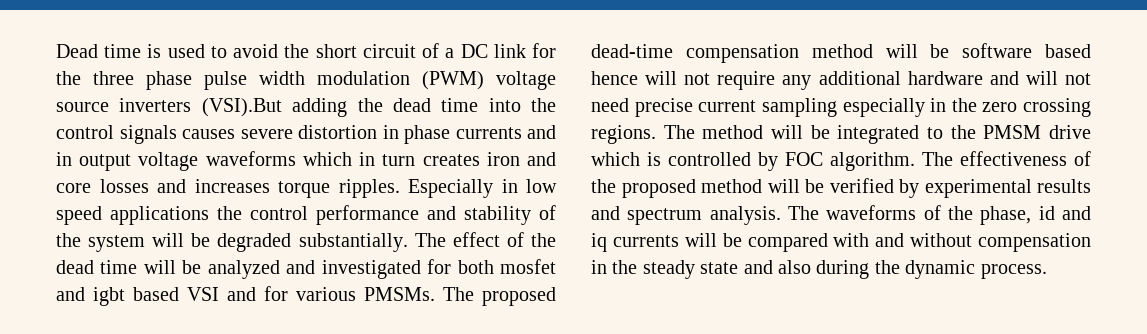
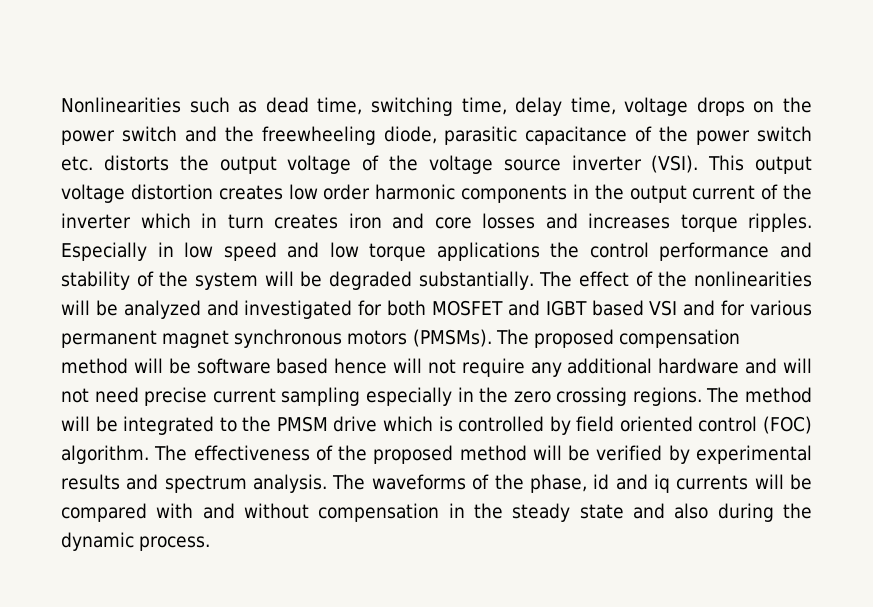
- Dead time is used to avoid the short circuit of a DC link for the three phase pulse width modulation (PWM) voltage source inverters (VSI).But adding the dead time into the control signals causes severe distortion in phase currents and in output voltage waveforms which in turn creates iron and core losses and increases torque ripples.
+ Nonlinearities such as dead time, switching time, delay time, voltage drops on the power switch and the freewheeling diode, parasitic capacitance of the power switch etc. distorts the output voltage of the voltage source inverter (VSI). This output voltage distortion creates low order harmonic components in the output current of the inverter which in turn creates iron and core losses and increases torque ripples.
- Especially in low speed applications the control performance and stability of the system will be degraded substantially.
+ Especially in low speed and low torque applications the control performance and stability of the system will be degraded substantially.
- The effect of the dead time will be analyzed and investigated for both mosfet and igbt based VSI and for various PMSMs.
+ The effect of the nonlinearities will be analyzed and investigated for both MOSFET and IGBT based VSI and for various permanent magnet synchronous motors (PMSMs).
- The proposed dead-time compensation method will be software based hence will not require any additional hardware and will not need precise current sampling especially in the zero crossing regions.
+ The proposed compensation method will be software based hence will not require any additional hardware and will not need precise current sampling especially in the zero crossing regions.
- The method will be integrated to the PMSM drive which is controlled by FOC algorithm.
+ The method will be integrated to the PMSM drive which is controlled by field oriented control (FOC) algorithm.

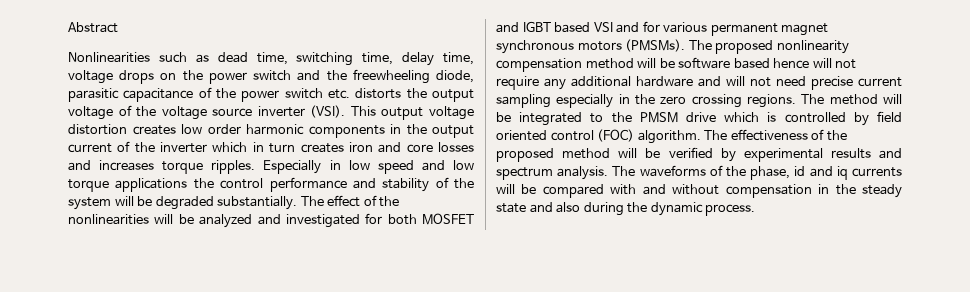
+ Abstract
- The proposed compensation method will be software based hence will not require any additional hardware and will not need precise current sampling especially in the zero crossing regions.
+ The proposed nonlinearity compensation method will be software based hence will not require any additional hardware and will not need precise current sampling especially in the zero crossing regions.

